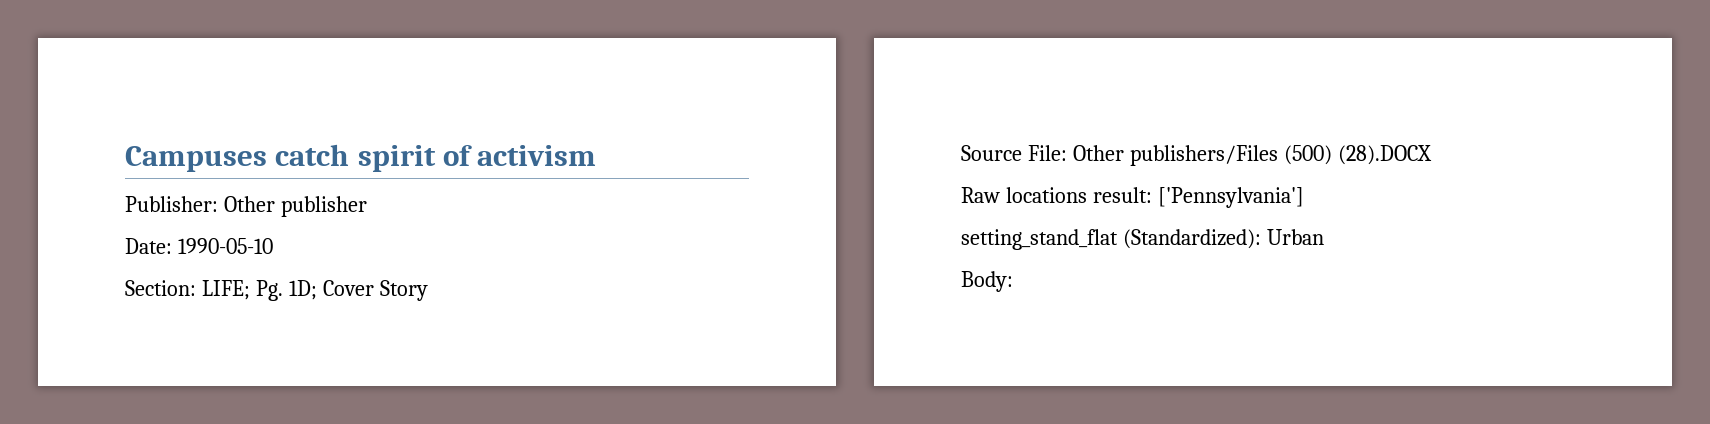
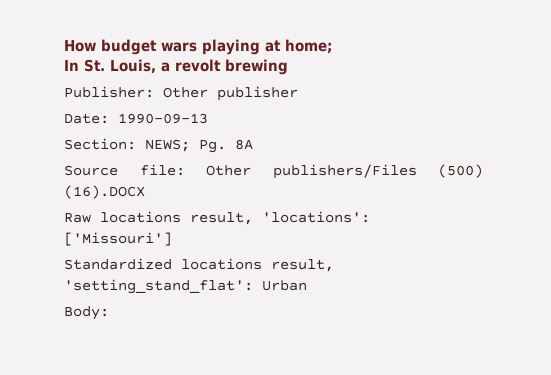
- Campuses catch spirit of activism
+ How budget wars playing at home;
+ In St. Louis, a revolt brewing
- Date: 1990-05-10
+ Date: 1990-09-13
- Section: LIFE; Pg. 1D; Cover Story
+ Section: NEWS; Pg. 8A
- Source File: Other publishers/Files (500) (28).DOCX
+ Source file: Other publishers/Files (500) (16).DOCX
- Raw locations result: ['Pennsylvania']
- setting_stand_flat (Standardized): Urban
+ Raw locations result, 'locations': ['Missouri']
+ Standardized locations result, 'setting_stand_flat': Urban

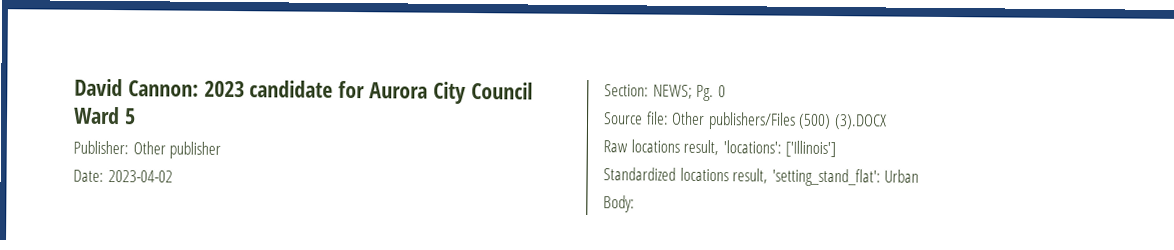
- How budget wars playing at home;
- In St. Louis, a revolt brewing
+ David Cannon: 2023 candidate for Aurora City Council Ward 5
- Date: 1990-09-13
+ Date: 2023-04-02
- Section: NEWS; Pg. 8A
+ Section: NEWS; Pg. 0
- Source file: Other publishers/Files (500) (16).DOCX
+ Source file: Other publishers/Files (500) (3).DOCX
- Raw locations result, 'locations': ['Missouri']
+ Raw locations result, 'locations': ['Illinois']

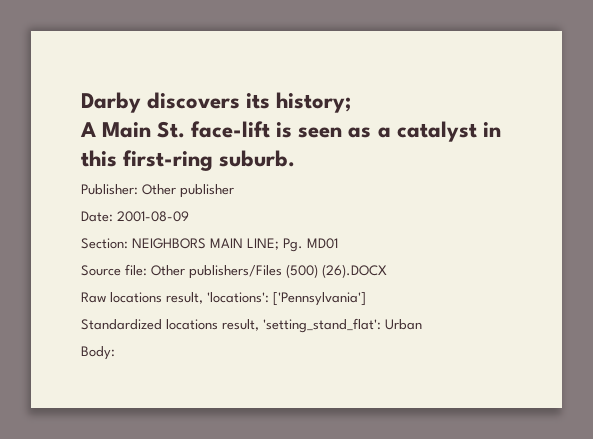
- David Cannon: 2023 candidate for Aurora City Council Ward 5
+ Darby discovers its history;
+ A Main St. face-lift is seen as a catalyst in this first-ring suburb.
- Date: 2023-04-02
+ Date: 2001-08-09
- Section: NEWS; Pg. 0
+ Section: NEIGHBORS MAIN LINE; Pg. MD01
- Source file: Other publishers/Files (500) (3).DOCX
+ Source file: Other publishers/Files (500) (26).DOCX
- Raw locations result, 'locations': ['Illinois']
+ Raw locations result, 'locations': ['Pennsylvania']

